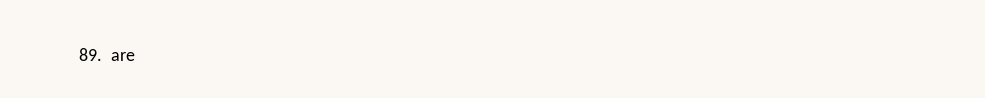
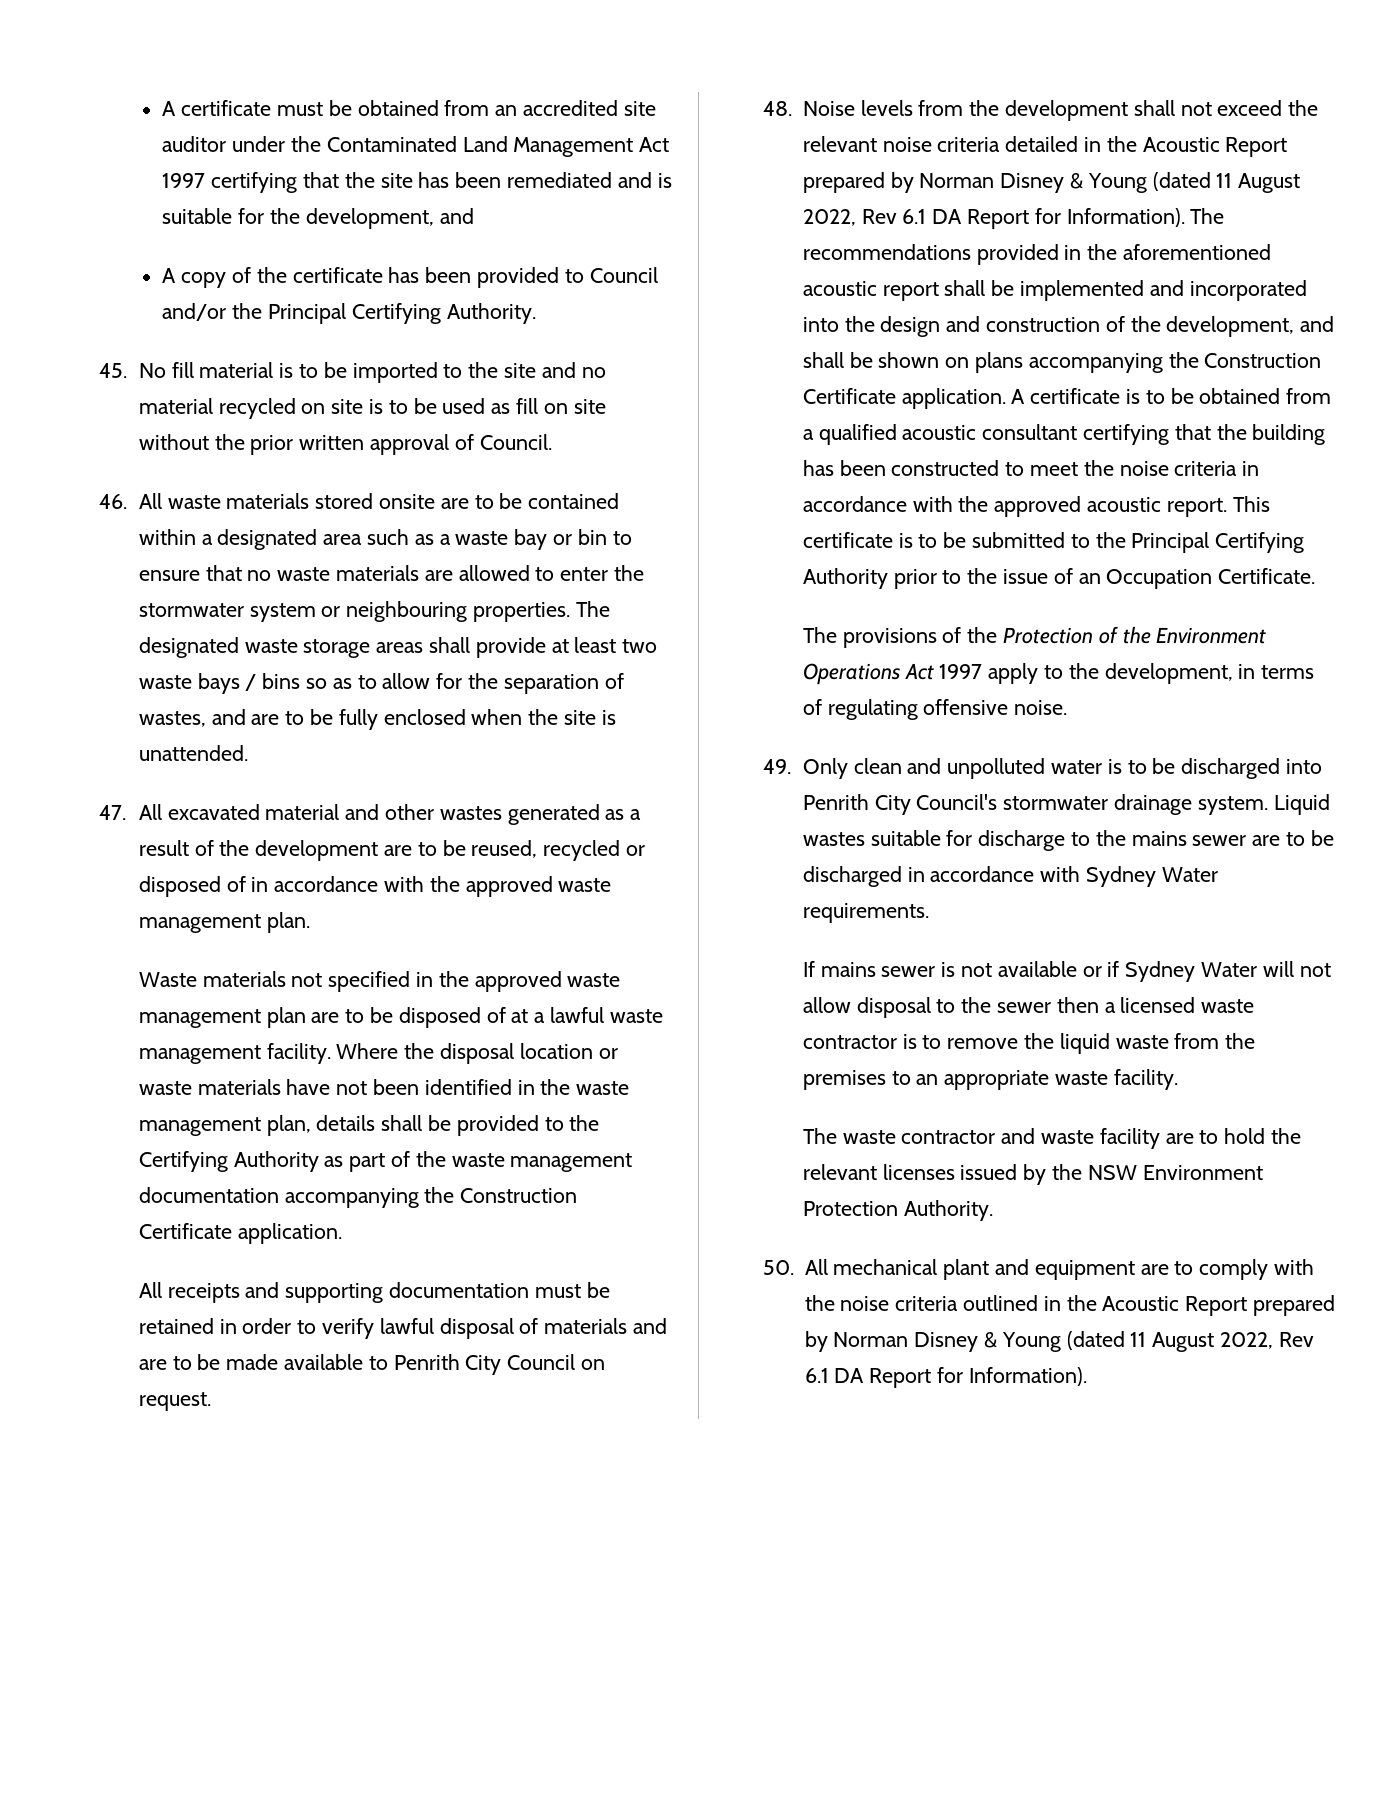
- 89. are
+ A certificate must be obtained from an accredited site auditor under the Contaminated Land Management Act 1997 certifying that the site has been remediated and is suitable for the development, and
+ A copy of the certificate has been provided to Council and/or the Principal Certifying Authority.
+ 45. No fill material is to be imported to the site and no material recycled on site is to be used as fill on site without the prior written approval of Council.
+ 46. All waste materials stored onsite are to be contained within a designated area such as a waste bay or bin to ensure that no waste materials are allowed to enter the stormwater system or neighbouring properties. The designated waste storage areas shall provide at least two waste bays / bins so as to allow for the separation of wastes, and are to be fully enclosed when the site is unattended.
+ 47. All excavated material and other wastes generated as a result of the development are to be reused, recycled or disposed of in accordance with the approved waste management plan.
+ Waste materials not specified in the approved waste management plan are to be disposed of at a lawful waste management facility. Where the disposal location or waste materials have not been identified in the waste management plan, details shall be provided to the Certifying Authority as part of the waste management documentation accompanying the Construction Certificate application.
+ All receipts and supporting documentation must be retained in order to verify lawful disposal of materials and are to be made available to Penrith City Council on request.
+ 48. Noise levels from the development shall not exceed the relevant noise criteria detailed in the Acoustic Report prepared by Norman Disney & Young (dated 11 August 2022, Rev 6.1 DA Report for Information). The recommendations provided in the aforementioned acoustic report shall be implemented and incorporated into the design and construction of the development, and shall be shown on plans accompanying the Construction Certificate application. A certificate is to be obtained from a qualified acoustic consultant certifying that the building has been constructed to meet the noise criteria in accordance with the approved acoustic report. This certificate is to be submitted to the Principal Certifying Authority prior to the issue of an Occupation Certificate.
+ The provisions of the Protection of the Environment Operations Act 1997 apply to the development, in terms of regulating offensive noise.
+ 49. Only clean and unpolluted water is to be discharged into Penrith City Council's stormwater drainage system. Liquid wastes suitable for discharge to the mains sewer are to be discharged in accordance with Sydney Water requirements.
+ If mains sewer is not available or if Sydney Water will not allow disposal to the sewer then a licensed waste contractor is to remove the liquid waste from the premises to an appropriate waste facility.
+ The waste contractor and waste facility are to hold the relevant licenses issued by the NSW Environment Protection Authority.
+ 50. All mechanical plant and equipment are to comply with the noise criteria outlined in the Acoustic Report prepared by Norman Disney & Young (dated 11 August 2022, Rev 6.1 DA Report for Information).

